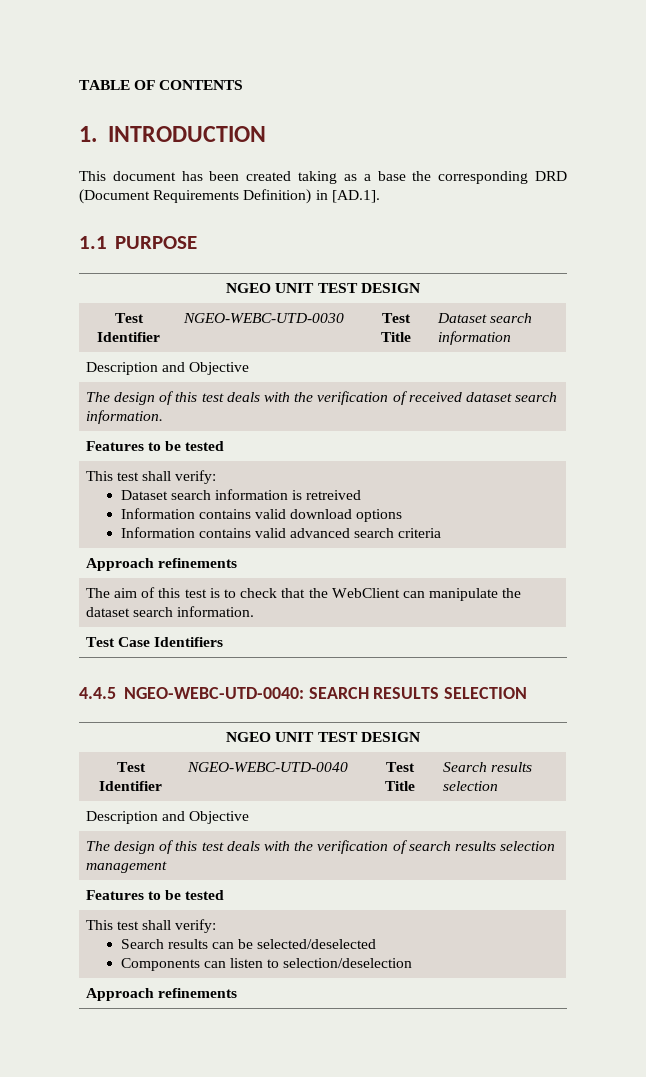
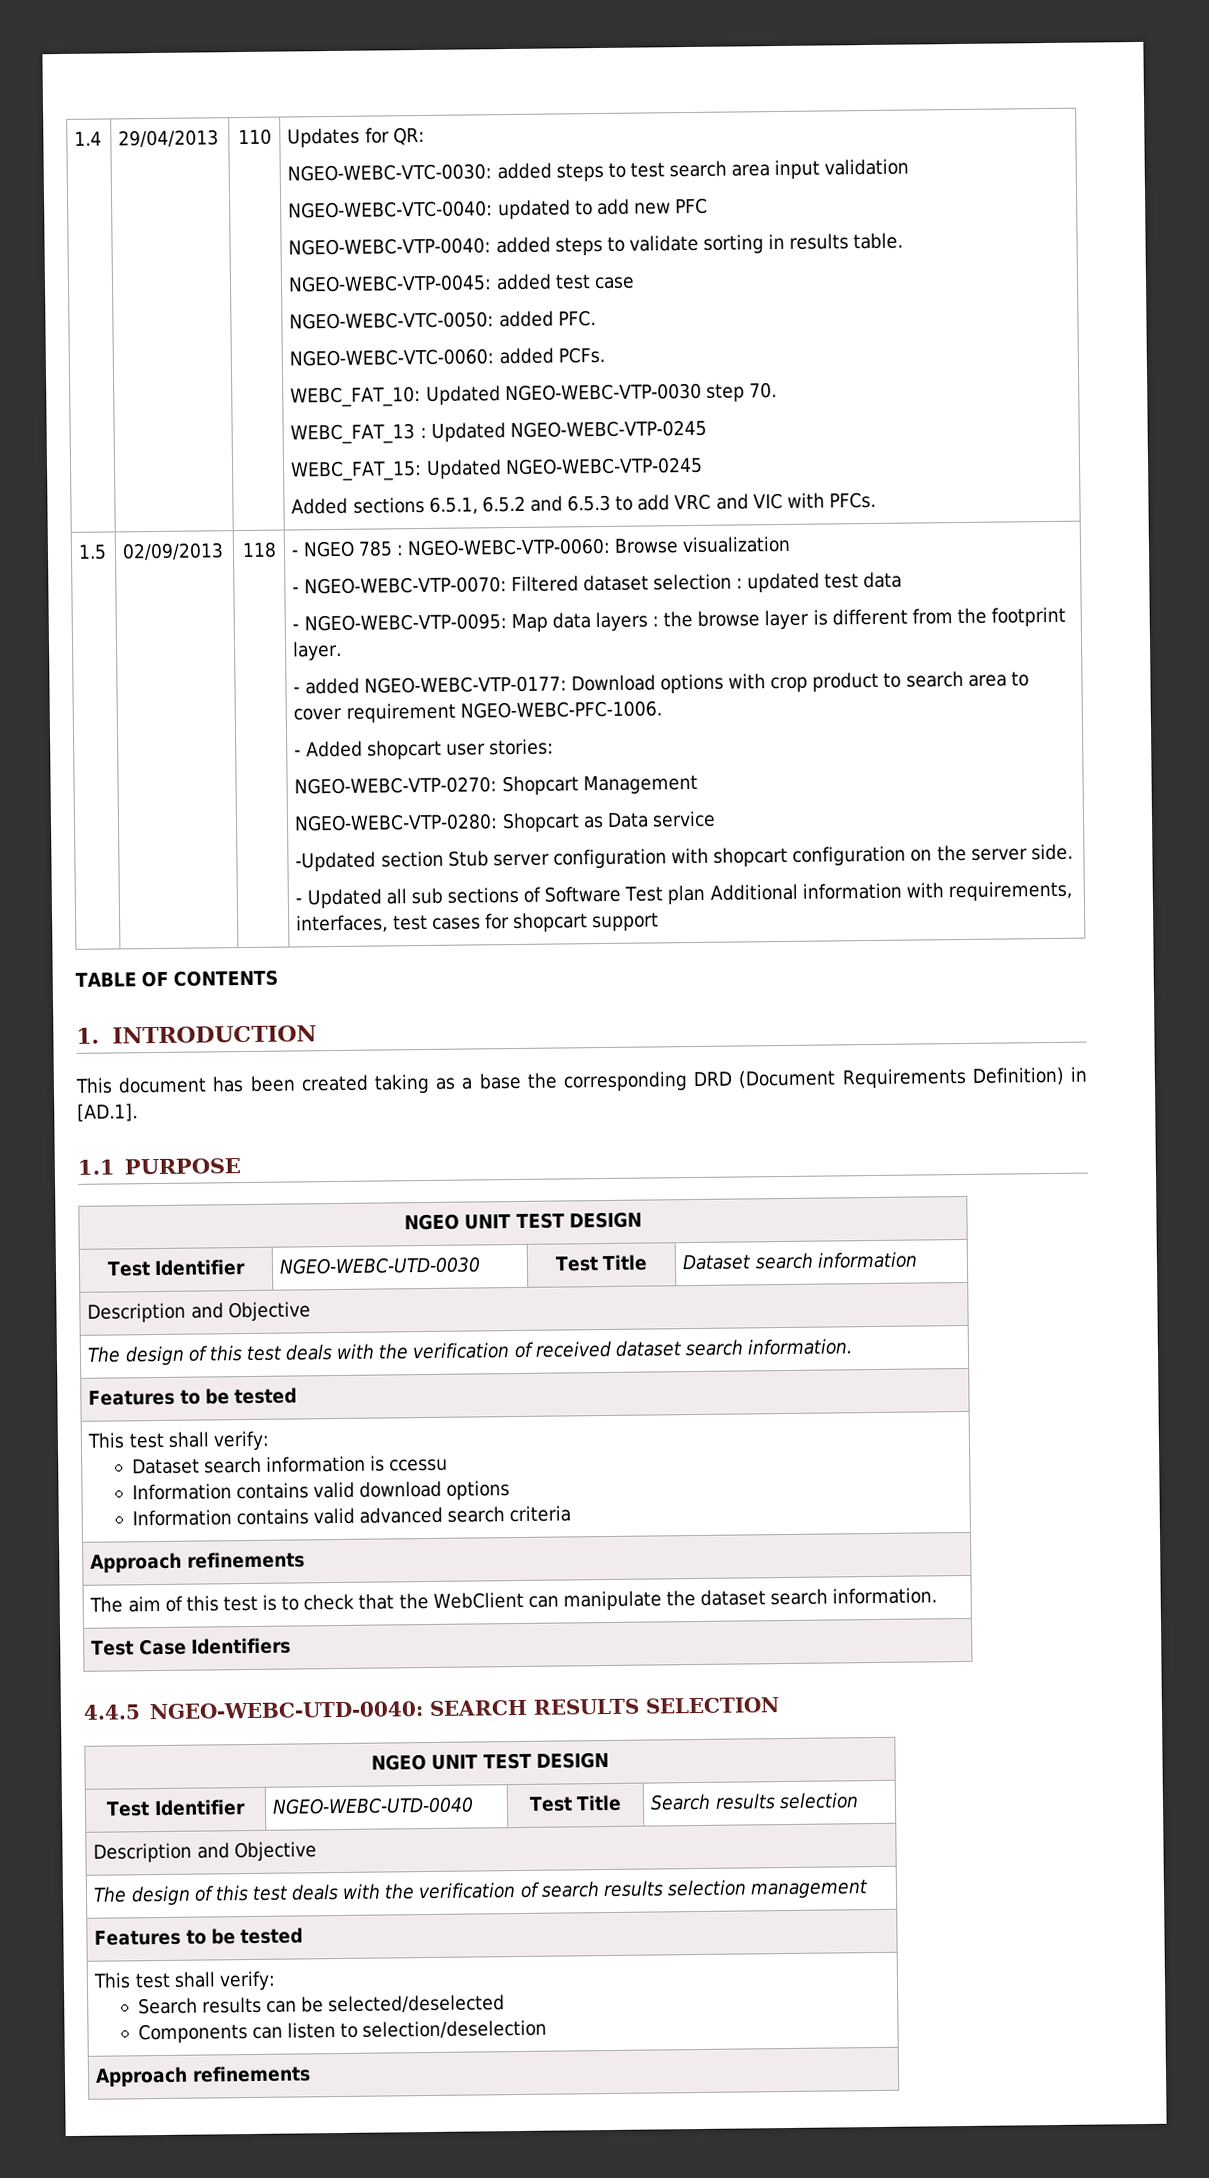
+ 1.4 | 29/04/2013 | 110 | Updates for QR:
+ NGEO-WEBC-VTC-0030: added steps to test search area input validation
+ NGEO-WEBC-VTC-0040: updated to add new PFC
+ NGEO-WEBC-VTP-0040: added steps to validate sorting in results table.
+ NGEO-WEBC-VTP-0045: added test case
+ NGEO-WEBC-VTC-0050: added PFC.
+ NGEO-WEBC-VTC-0060: added PCFs.
+ WEBC_FAT_10: Updated NGEO-WEBC-VTP-0030 step 70.
+ WEBC_FAT_13 : Updated NGEO-WEBC-VTP-0245
+ WEBC_FAT_15: Updated NGEO-WEBC-VTP-0245
+ Added sections 6.5.1, 6.5.2 and 6.5.3 to add VRC and VIC with PFCs.
+ 1.5 | 02/09/2013 | 118 | - NGEO 785 : NGEO-WEBC-VTP-0060: Browse visualization
+ - NGEO-WEBC-VTP-0070: Filtered dataset selection : updated test data
+ - NGEO-WEBC-VTP-0095: Map data layers : the browse layer is different from the footprint layer.
+ - added NGEO-WEBC-VTP-0177: Download options with crop product to search area to cover requirement NGEO-WEBC-PFC-1006.
+ - Added shopcart user stories:
+ NGEO-WEBC-VTP-0270: Shopcart Management
+ NGEO-WEBC-VTP-0280: Shopcart as Data service
+ -Updated section Stub server configuration with shopcart configuration on the server side.
+ - Updated all sub sections of Software Test plan Additional information with requirements, interfaces, test cases for shopcart support
  The design of this test deals with the verification of received dataset search information.
  Features to be tested
  This test shall verify:
- Dataset search information is retreived
+ Dataset search information is ccessu

